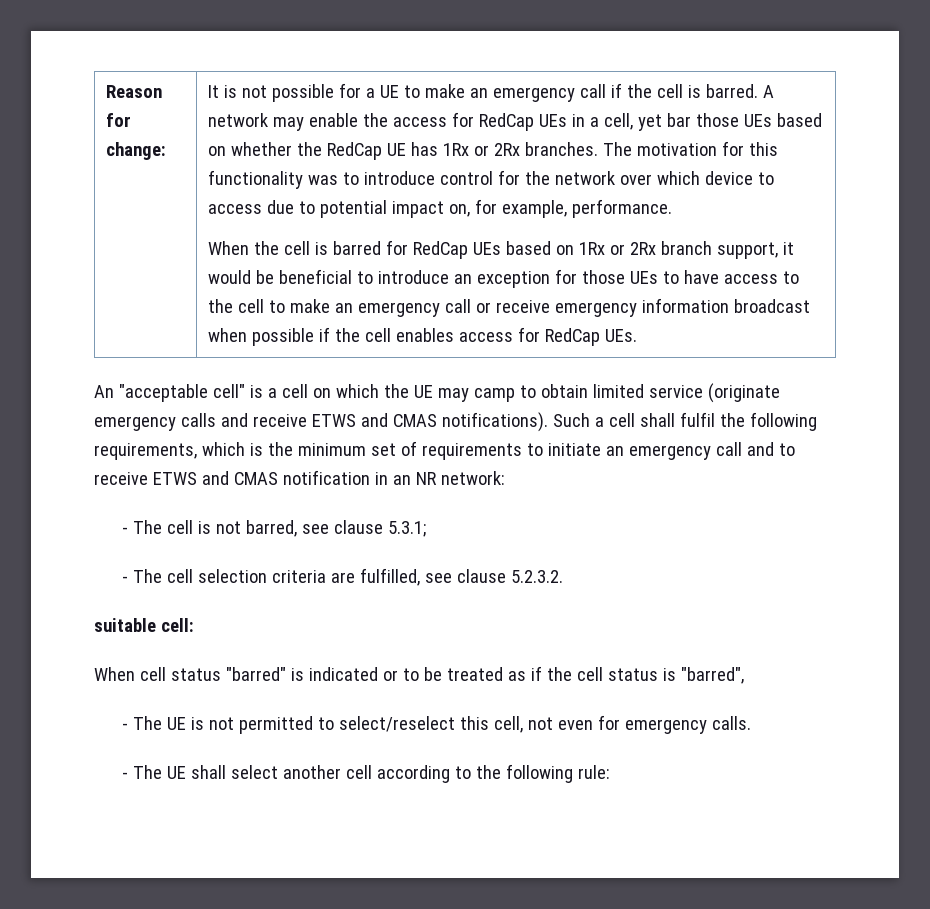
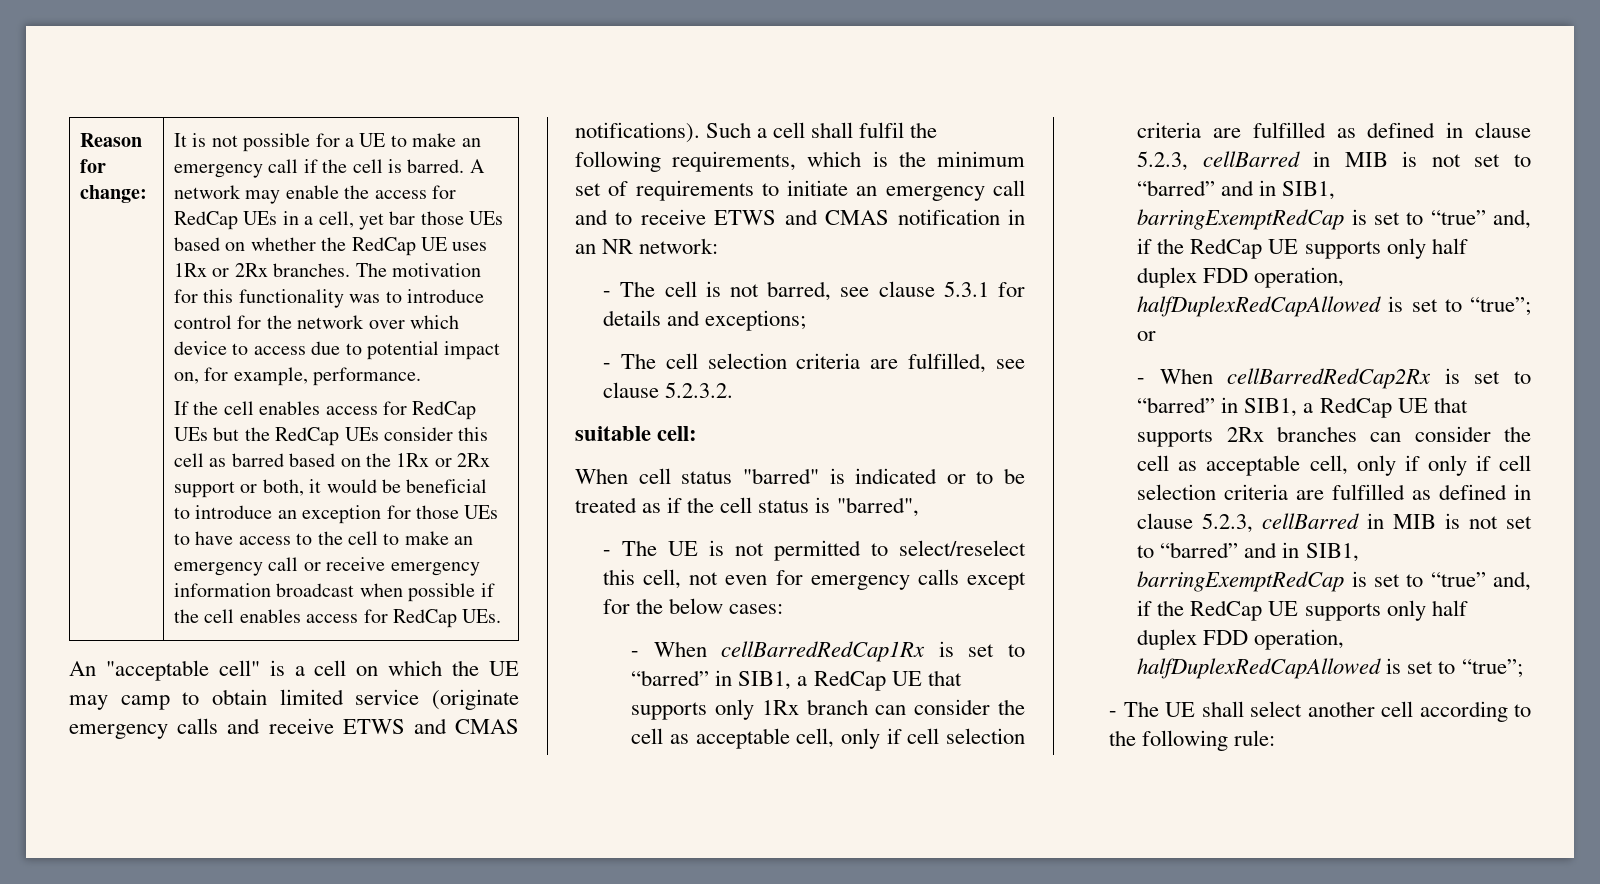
- A network may enable the access for RedCap UEs in a cell, yet bar those UEs based on whether the RedCap UE has 1Rx or 2Rx branches.
+ A network may enable the access for RedCap UEs in a cell, yet bar those UEs based on whether the RedCap UE uses 1Rx or 2Rx branches.
- When the cell is barred for RedCap UEs based on 1Rx or 2Rx branch support, it would be beneficial to introduce an exception for those UEs to have access to the cell to make an emergency call or receive emergency information broadcast when possible if the cell enables access for RedCap UEs.
+ If the cell enables access for RedCap UEs but the RedCap UEs consider this cell as barred based on the 1Rx or 2Rx support or both, it would be beneficial to introduce an exception for those UEs to have access to the cell to make an emergency call or receive emergency information broadcast when possible if the cell enables access for RedCap UEs.
- - The cell is not barred, see clause 5.3.1;
+ - The cell is not barred, see clause 5.3.1 for details and exceptions;
- - The UE is not permitted to select/reselect this cell, not even for emergency calls.
+ - The UE is not permitted to select/reselect this cell, not even for emergency calls except for the below cases:
+ - When cellBarredRedCap1Rx is set to “barred” in SIB1, a RedCap UE that supports only 1Rx branch can consider the cell as acceptable cell, only if cell selection criteria are fulfilled as defined in clause 5.2.3, cellBarred in MIB is not set to “barred” and in SIB1, barringExemptRedCap is set to “true” and, if the RedCap UE supports only half duplex FDD operation, halfDuplexRedCapAllowed is set to “true”; or
+ - When cellBarredRedCap2Rx is set to “barred” in SIB1, a RedCap UE that supports 2Rx branches can consider the cell as acceptable cell, only if only if cell selection criteria are fulfilled as defined in clause 5.2.3, cellBarred in MIB is not set to “barred” and in SIB1, barringExemptRedCap is set to “true” and, if the RedCap UE supports only half duplex FDD operation, halfDuplexRedCapAllowed is set to “true”;

